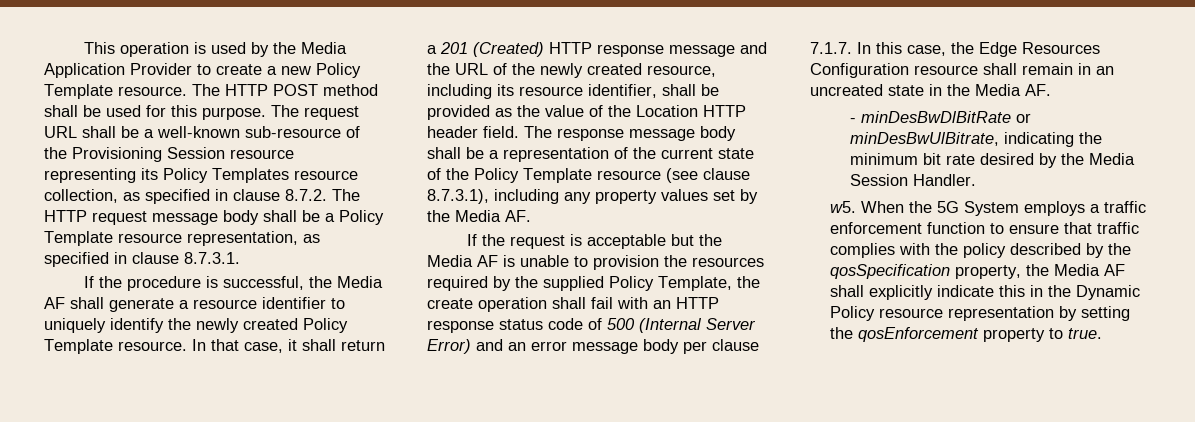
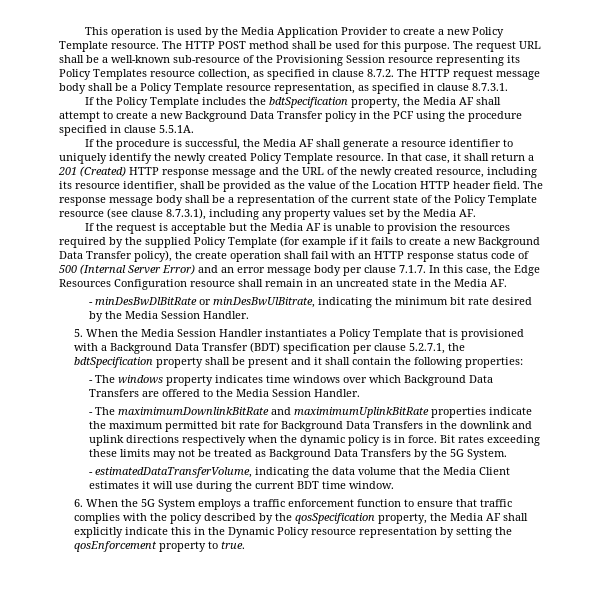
+ If the Policy Template includes the bdtSpecification property, the Media AF shall attempt to create a new Background Data Transfer policy in the PCF using the procedure specified in clause 5.5.1A.
- If the request is acceptable but the Media AF is unable to provision the resources required by the supplied Policy Template, the create operation shall fail with an HTTP response status code of 500 (Internal Server Error) and an error message body per clause 7.1.7. In this case, the Edge Resources Configuration resource shall remain in an uncreated state in the Media AF.
+ If the request is acceptable but the Media AF is unable to provision the resources required by the supplied Policy Template (for example if it fails to create a new Background Data Transfer policy), the create operation shall fail with an HTTP response status code of 500 (Internal Server Error) and an error message body per clause 7.1.7. In this case, the Edge Resources Configuration resource shall remain in an uncreated state in the Media AF.
- w5. When the 5G System employs a traffic enforcement function to ensure that traffic complies with the policy described by the qosSpecification property, the Media AF shall explicitly indicate this in the Dynamic Policy resource representation by setting the qosEnforcement property to true.
+ 5. When the Media Session Handler instantiates a Policy Template that is provisioned with a Background Data Transfer (BDT) specification per clause 5.2.7.1, the bdtSpecification property shall be present and it shall contain the following properties:
+ - The windows property indicates time windows over which Background Data Transfers are offered to the Media Session Handler.
+ - The maximimumDownlinkBitRate and maximimumUplinkBitRate properties indicate the maximum permitted bit rate for Background Data Transfers in the downlink and uplink directions respectively when the dynamic policy is in force. Bit rates exceeding these limits may not be treated as Background Data Transfers by the 5G System.
+ - estimatedDataTransferVolume, indicating the data volume that the Media Client estimates it will use during the current BDT time window.
+ 6. When the 5G System employs a traffic enforcement function to ensure that traffic complies with the policy described by the qosSpecification property, the Media AF shall explicitly indicate this in the Dynamic Policy resource representation by setting the qosEnforcement property to true.

